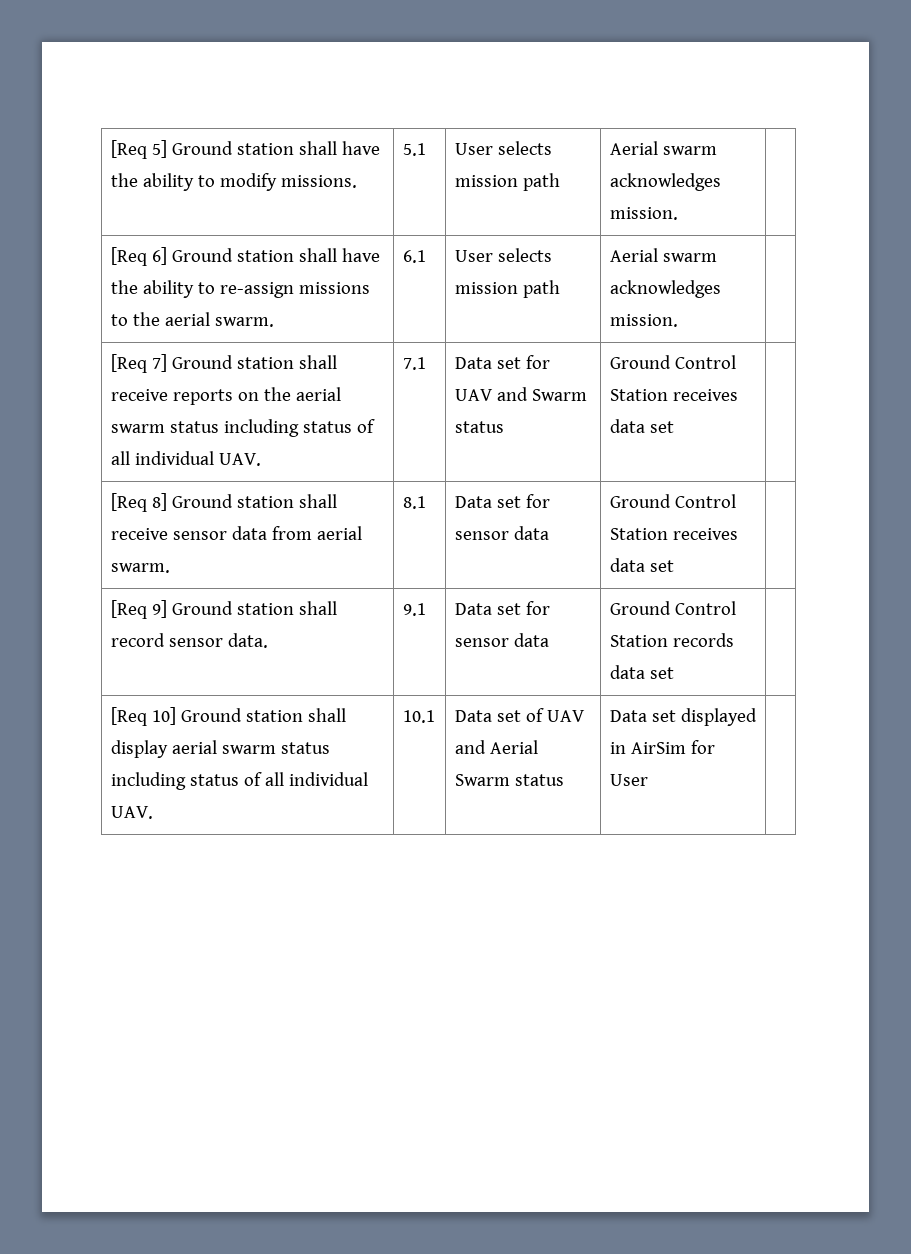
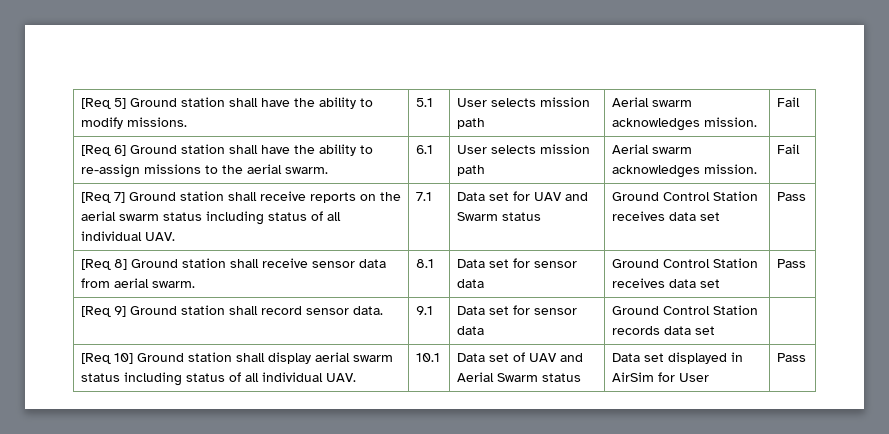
- [Req 5] Ground station shall have the ability to modify missions. | 5.1 | User selects mission path | Aerial swarm acknowledges mission. |
+ [Req 5] Ground station shall have the ability to modify missions. | 5.1 | User selects mission path | Aerial swarm acknowledges mission. | Fail
- [Req 6] Ground station shall have the ability to re-assign missions to the aerial swarm. | 6.1 | User selects mission path | Aerial swarm acknowledges mission. |
+ [Req 6] Ground station shall have the ability to re-assign missions to the aerial swarm. | 6.1 | User selects mission path | Aerial swarm acknowledges mission. | Fail
- [Req 7] Ground station shall receive reports on the aerial swarm status including status of all individual UAV. | 7.1 | Data set for UAV and Swarm status | Ground Control Station receives data set |
+ [Req 7] Ground station shall receive reports on the aerial swarm status including status of all individual UAV. | 7.1 | Data set for UAV and Swarm status | Ground Control Station receives data set | Pass
- [Req 8] Ground station shall receive sensor data from aerial swarm. | 8.1 | Data set for sensor data | Ground Control Station receives data set |
+ [Req 8] Ground station shall receive sensor data from aerial swarm. | 8.1 | Data set for sensor data | Ground Control Station receives data set | Pass
- [Req 10] Ground station shall display aerial swarm status including status of all individual UAV. | 10.1 | Data set of UAV and Aerial Swarm status | Data set displayed in AirSim for User |
+ [Req 10] Ground station shall display aerial swarm status including status of all individual UAV. | 10.1 | Data set of UAV and Aerial Swarm status | Data set displayed in AirSim for User | Pass

